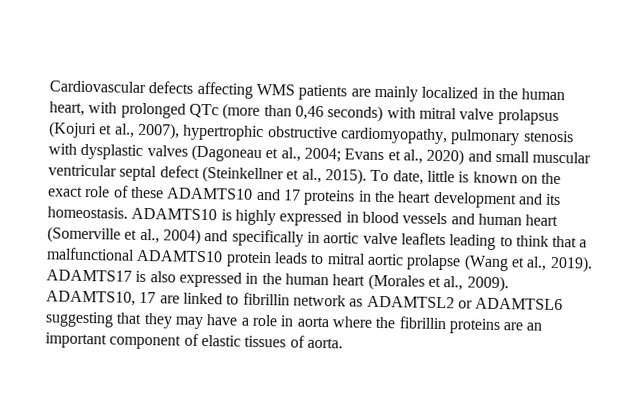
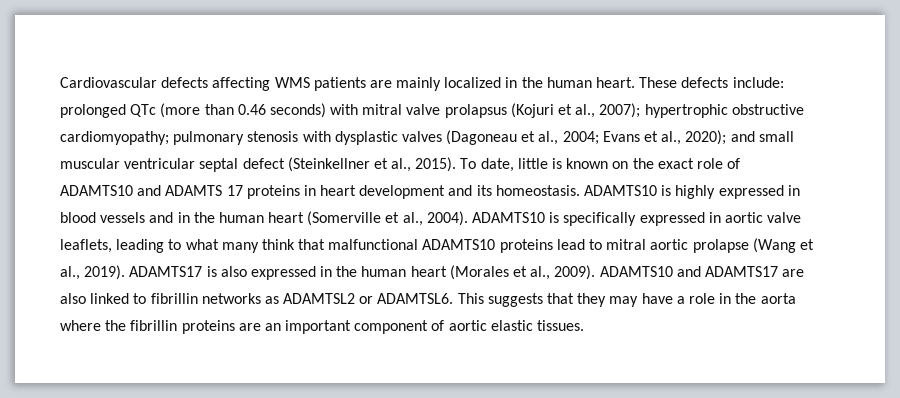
- Cardiovascular defects affecting WMS patients are mainly localized in the human heart, with prolonged QTc (more than 0,46 seconds) with mitral valve prolapsus (Kojuri et al., 2007), hypertrophic obstructive cardiomyopathy, pulmonary stenosis with dysplastic valves (Dagoneau et al., 2004; Evans et al., 2020) and small muscular ventricular septal defect (Steinkellner et al., 2015).
+ Cardiovascular defects affecting WMS patients are mainly localized in the human heart. These defects include: prolonged QTc (more than 0.46 seconds) with mitral valve prolapsus (Kojuri et al., 2007); hypertrophic obstructive cardiomyopathy; pulmonary stenosis with dysplastic valves (Dagoneau et al., 2004; Evans et al., 2020); and small muscular ventricular septal defect (Steinkellner et al., 2015).
- To date, little is known on the exact role of these ADAMTS10 and 17 proteins in the heart development and its homeostasis.
+ To date, little is known on the exact role of ADAMTS10 and ADAMTS 17 proteins in heart development and its homeostasis.
- ADAMTS10 is highly expressed in blood vessels and human heart (Somerville et al., 2004) and specifically in aortic valve leaflets leading to think that a malfunctional ADAMTS10 protein leads to mitral aortic prolapse (Wang et al., 2019).
+ ADAMTS10 is highly expressed in blood vessels and in the human heart (Somerville et al., 2004). ADAMTS10 is specifically expressed in aortic valve leaflets, leading to what many think that malfunctional ADAMTS10 proteins lead to mitral aortic prolapse (Wang et al., 2019).
- ADAMTS10, 17 are linked to fibrillin network as ADAMTSL2 or ADAMTSL6 suggesting that they may have a role in aorta where the fibrillin proteins are an important component of elastic tissues of aorta.
+ ADAMTS10 and ADAMTS17 are also linked to fibrillin networks as ADAMTSL2 or ADAMTSL6. This suggests that they may have a role in the aorta where the fibrillin proteins are an important component of aortic elastic tissues.

